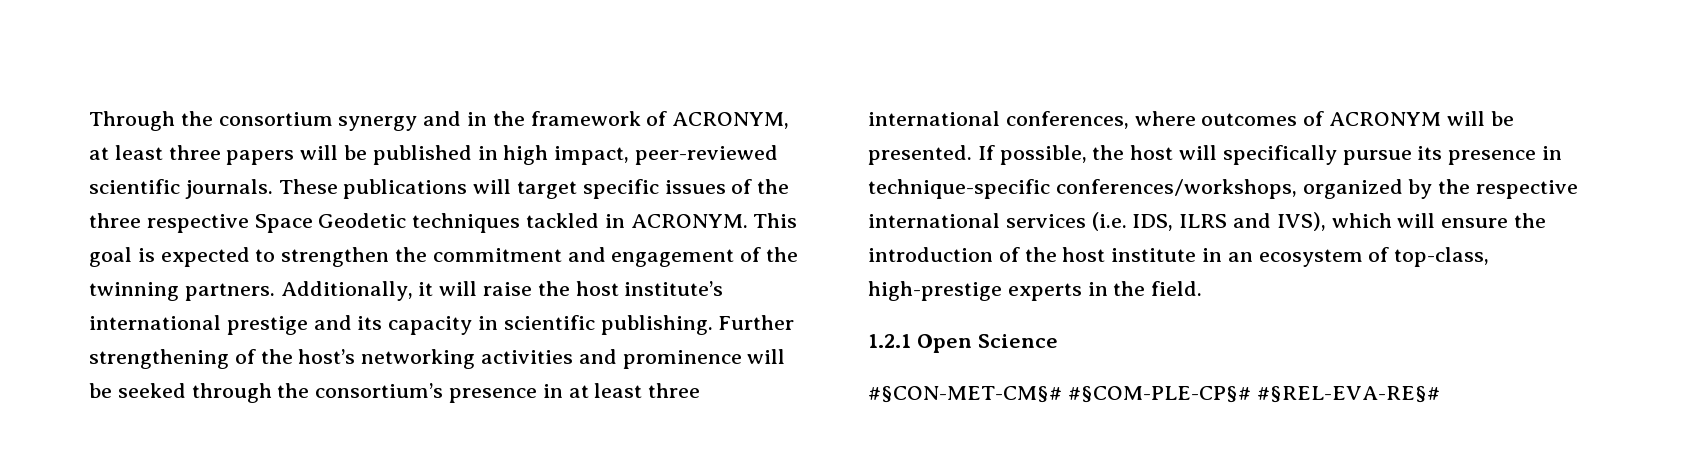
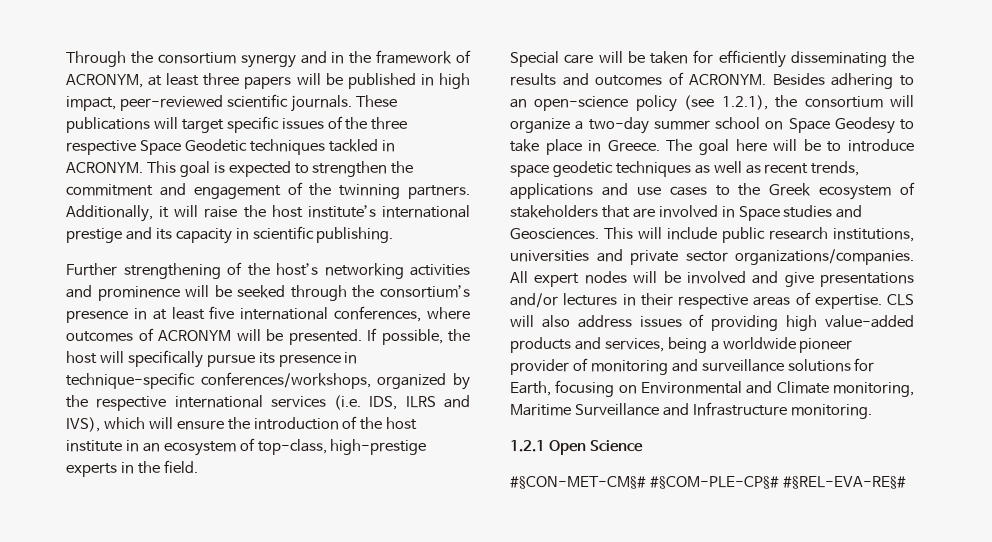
- Additionally, it will raise the host institute’s international prestige and its capacity in scientific publishing. Further strengthening of the host’s networking activities and prominence will be seeked through the consortium’s presence in at least three international conferences, where outcomes of ACRONYM will be presented.
+ Additionally, it will raise the host institute’s international prestige and its capacity in scientific publishing.
+ Further strengthening of the host’s networking activities and prominence will be seeked through the consortium’s presence in at least five international conferences, where outcomes of ACRONYM will be presented.
+ Special care will be taken for efficiently disseminating the results and outcomes of ACRONYM. Besides adhering to an open-science policy (see 1.2.1), the consortium will organize a two-day summer school on Space Geodesy to take place in Greece. The goal here will be to introduce space geodetic techniques as well as recent trends, applications and use cases to the Greek ecosystem of stakeholders that are involved in Space studies and Geosciences. This will include public research institutions, universities and private sector organizations/companies. All expert nodes will be involved and give presentations and/or lectures in their respective areas of expertise. CLS will also address issues of providing high value-added products and services, being a worldwide pioneer provider of monitoring and surveillance solutions for Earth, focusing on Environmental and Climate monitoring, Maritime Surveillance and Infrastructure monitoring.

